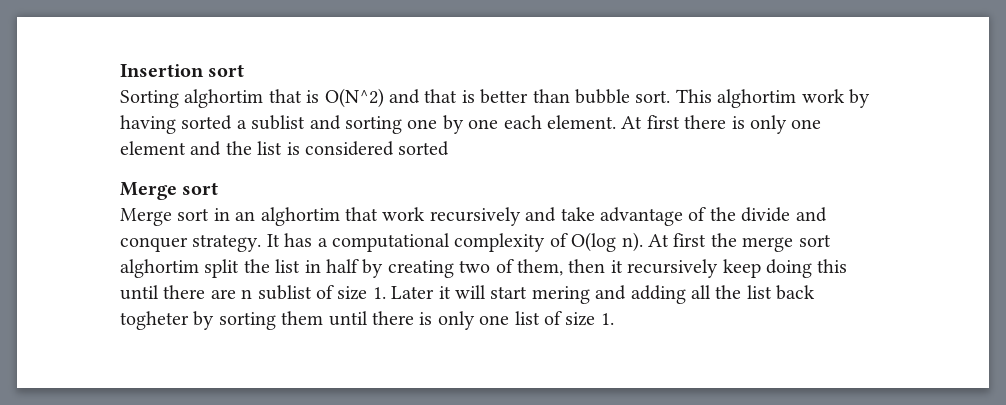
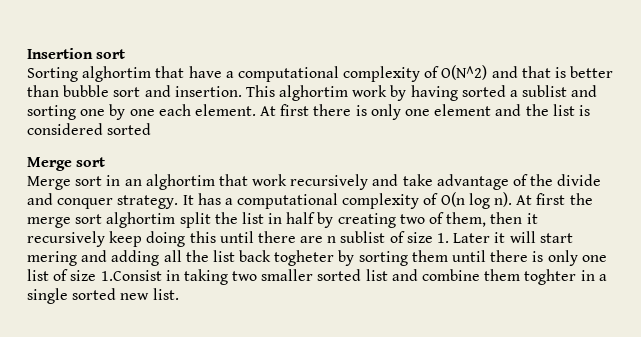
- Sorting alghortim that is O(N^2) and that is better than bubble sort.
+ Sorting alghortim that have a computational complexity of O(N^2) and that is better than bubble sort and insertion.
- It has a computational complexity of O(log n).
+ It has a computational complexity of O(n log n).
- At first the merge sort alghortim split the list in half by creating two of them, then it recursively keep doing this until there are n sublist of size 1. Later it will start mering and adding all the list back togheter by sorting them until there is only one list of size 1.
+ At first the merge sort alghortim split the list in half by creating two of them, then it recursively keep doing this until there are n sublist of size 1. Later it will start mering and adding all the list back togheter by sorting them until there is only one list of size 1.Consist in taking two smaller sorted list and combine them toghter in a single sorted new list.

